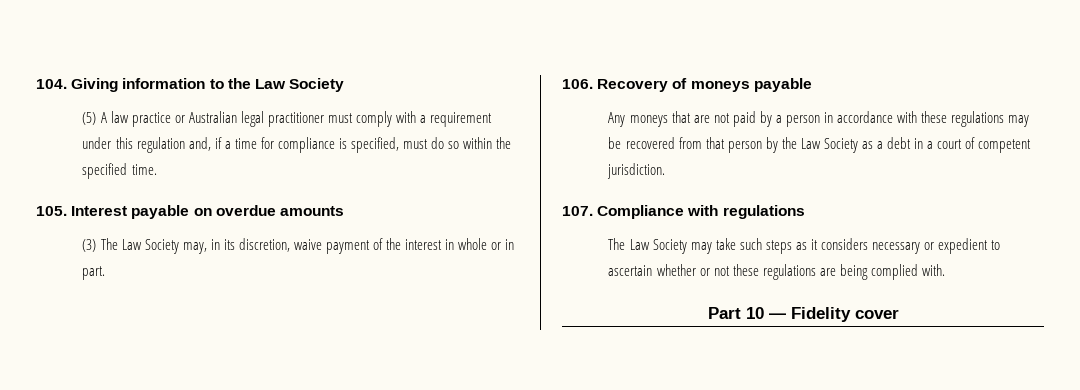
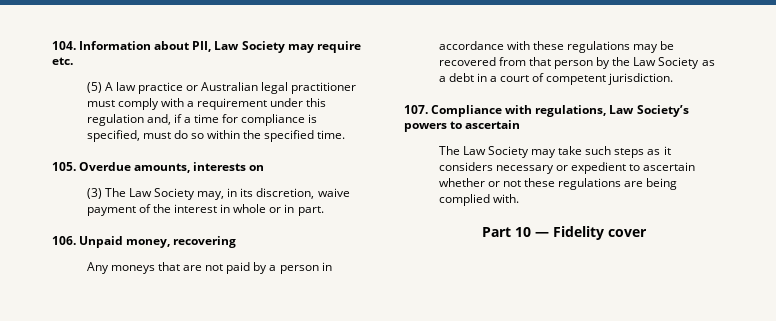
- 104. Giving information to the Law Society
+ 104. Information about PII, Law Society may require etc.
- 105. Interest payable on overdue amounts
+ 105. Overdue amounts, interests on
- 106. Recovery of moneys payable
+ 106. Unpaid money, recovering
- 107. Compliance with regulations
+ 107. Compliance with regulations, Law Society’s powers to ascertain

